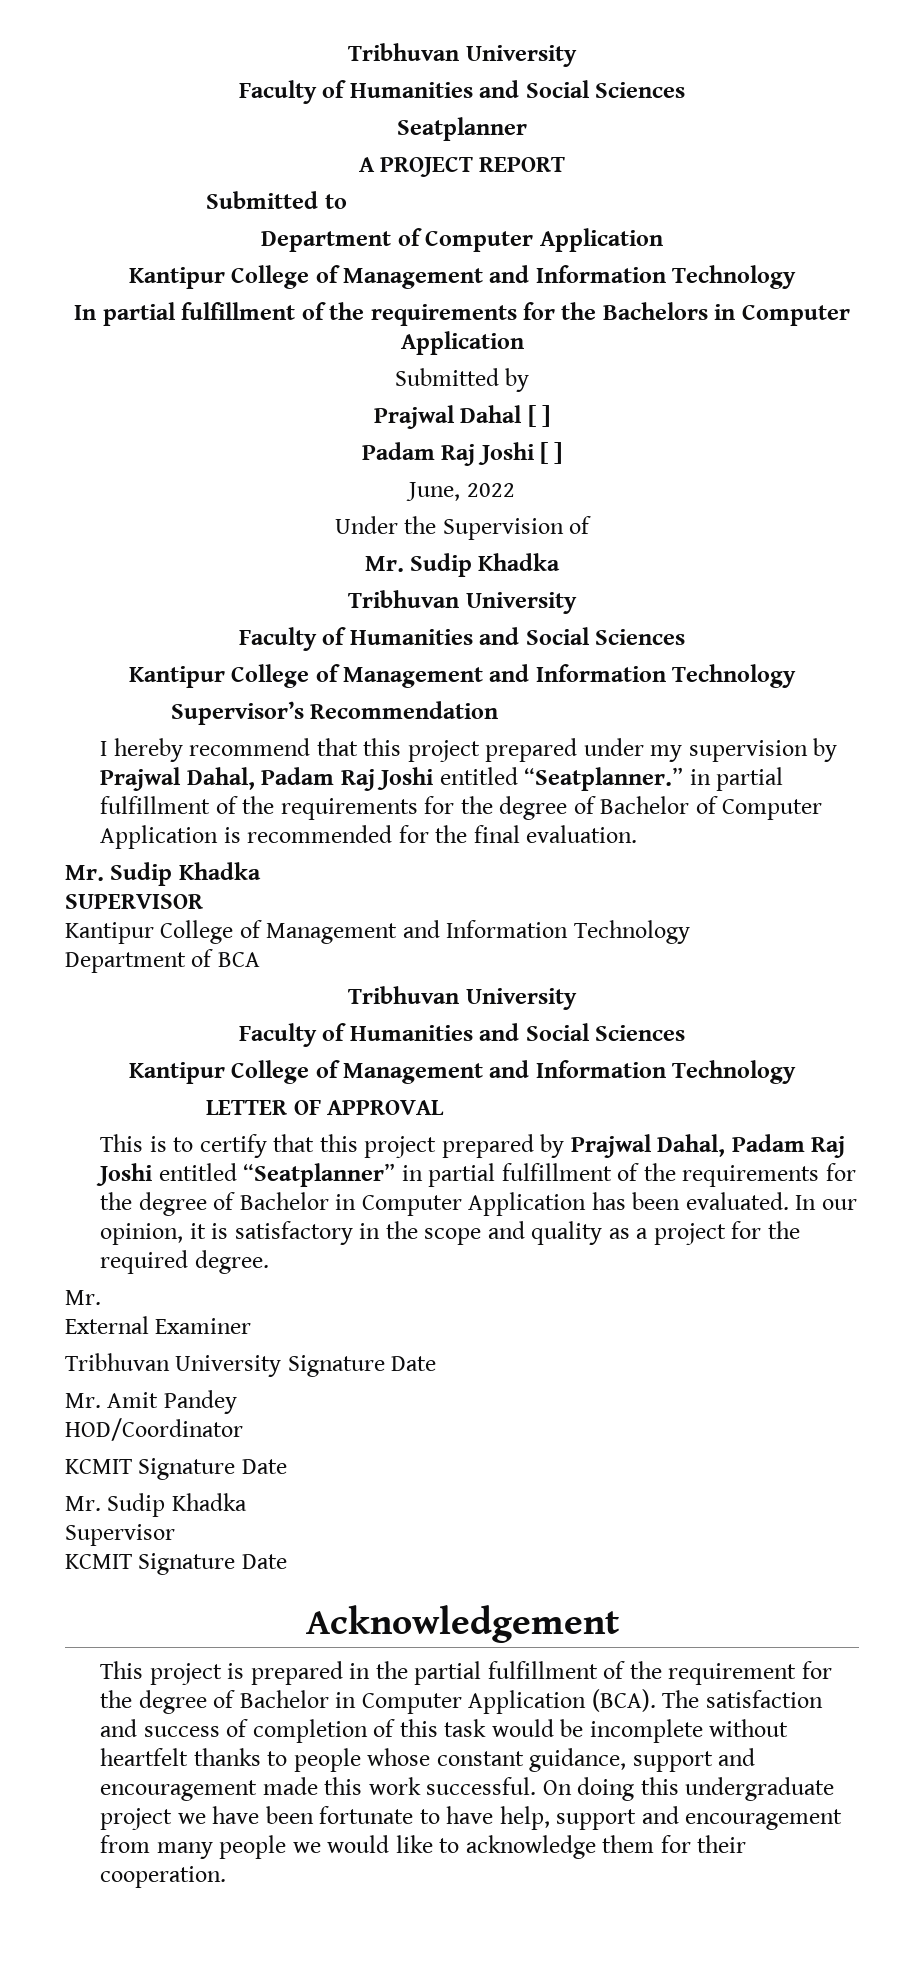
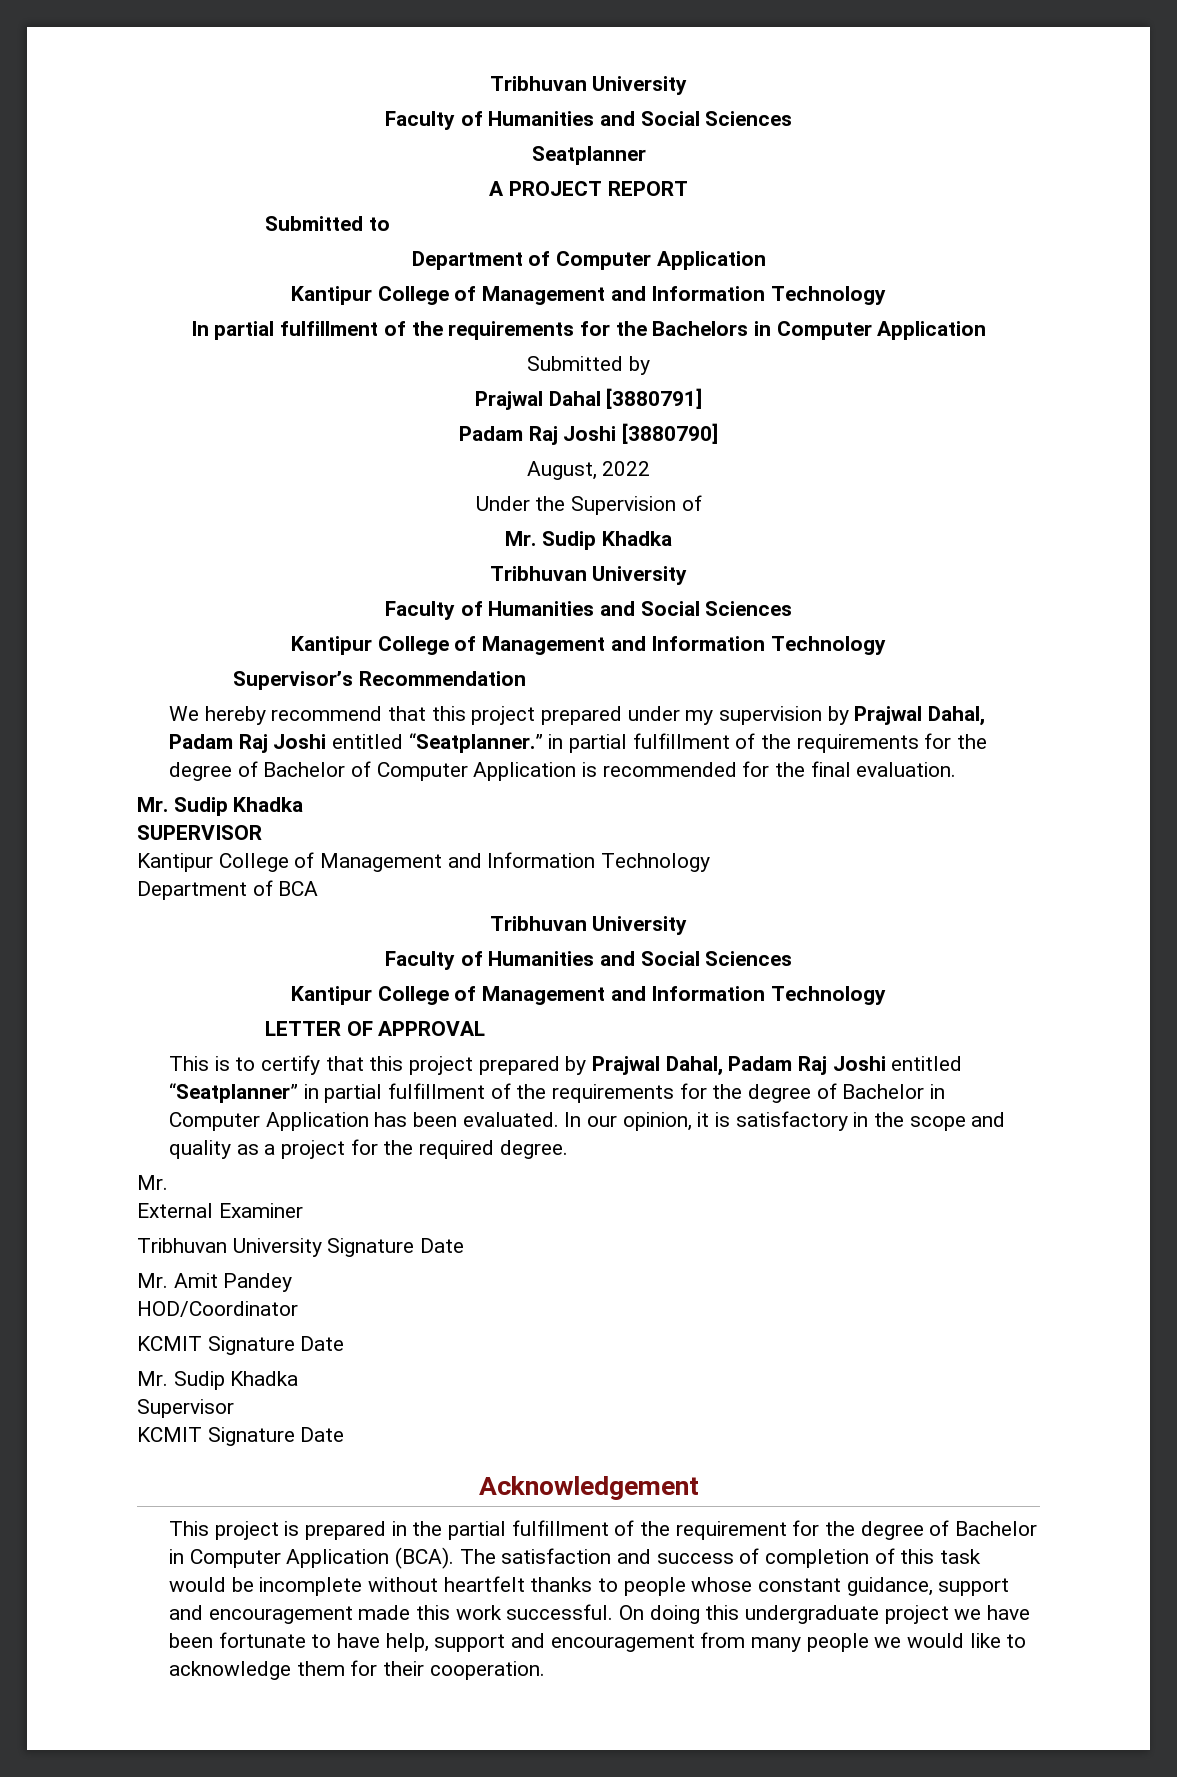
- Prajwal Dahal [ ]
- Padam Raj Joshi [ ]
- June, 2022
+ Prajwal Dahal [3880791]
+ Padam Raj Joshi [3880790]
+ August, 2022
- I hereby recommend that this project prepared under my supervision by Prajwal Dahal, Padam Raj Joshi entitled “Seatplanner.” in partial fulfillment of the requirements for the degree of Bachelor of Computer Application is recommended for the final evaluation.
+ We hereby recommend that this project prepared under my supervision by Prajwal Dahal, Padam Raj Joshi entitled “Seatplanner.” in partial fulfillment of the requirements for the degree of Bachelor of Computer Application is recommended for the final evaluation.

